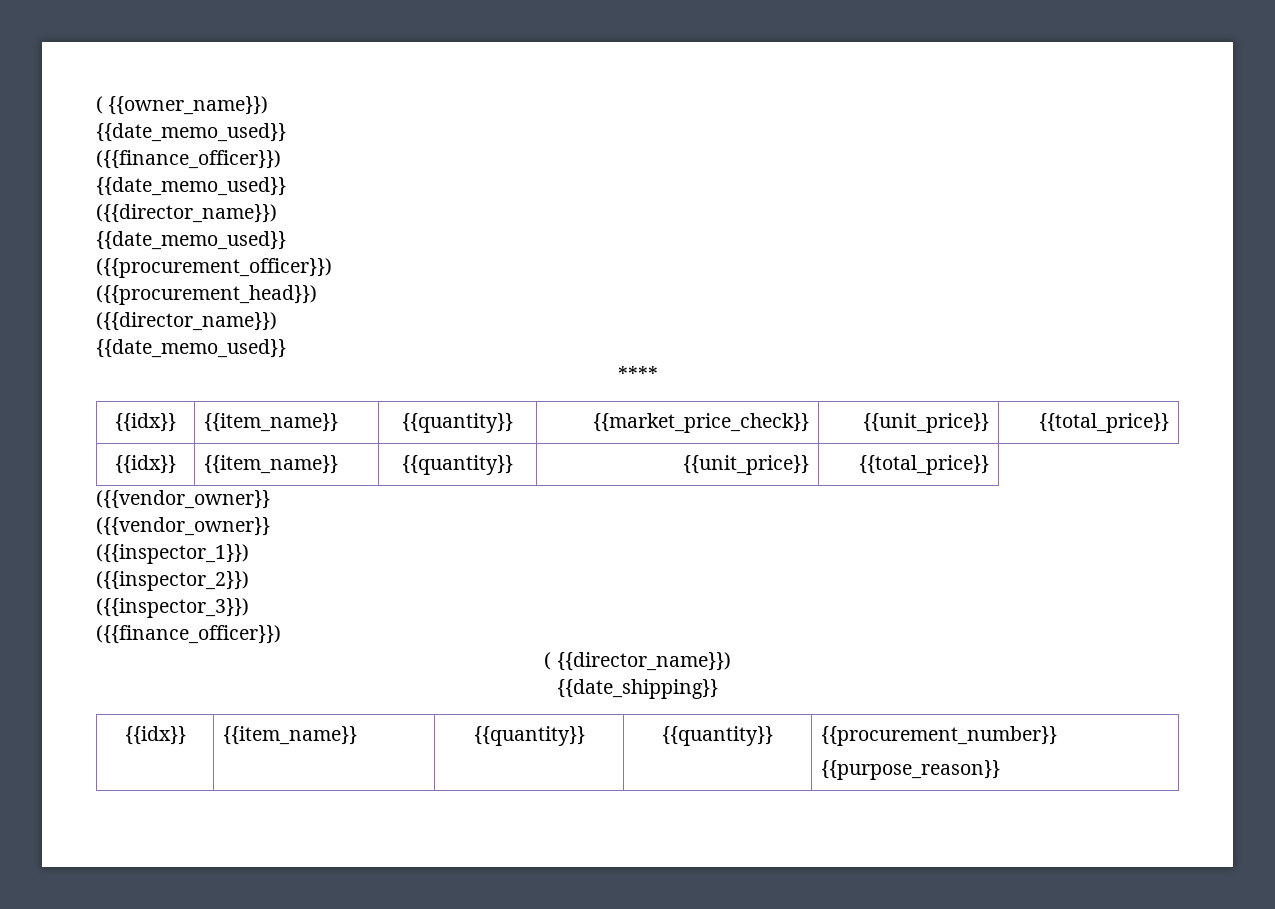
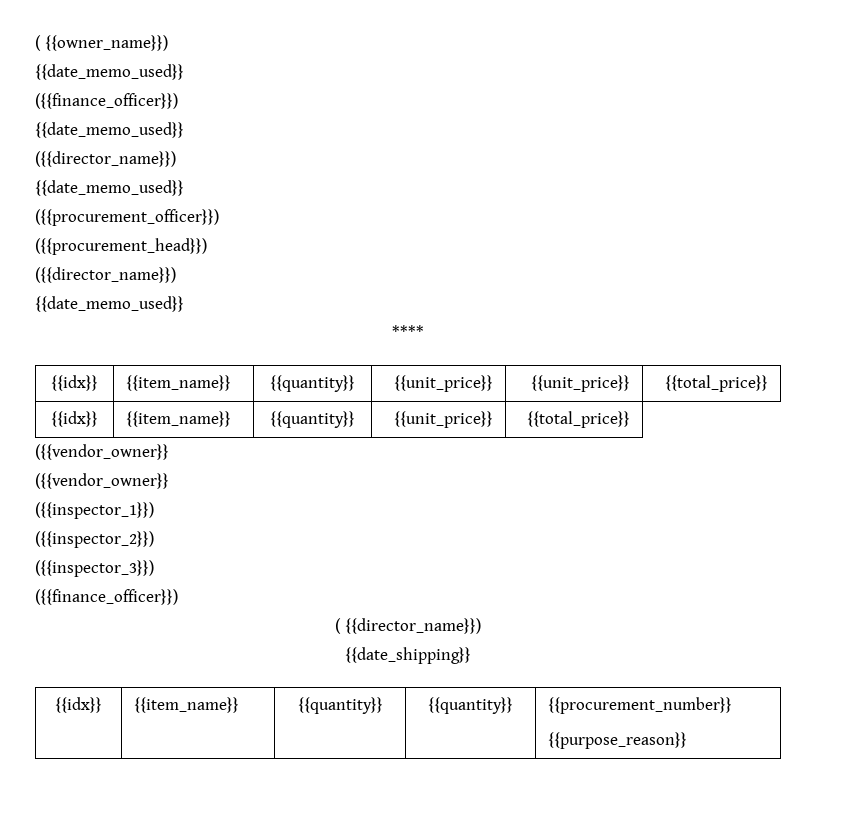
- {{idx}} | {{item_name}} | {{quantity}} | {{market_price_check}} | {{unit_price}} | {{total_price}}
+ {{idx}} | {{item_name}} | {{quantity}} | {{unit_price}} | {{unit_price}} | {{total_price}}

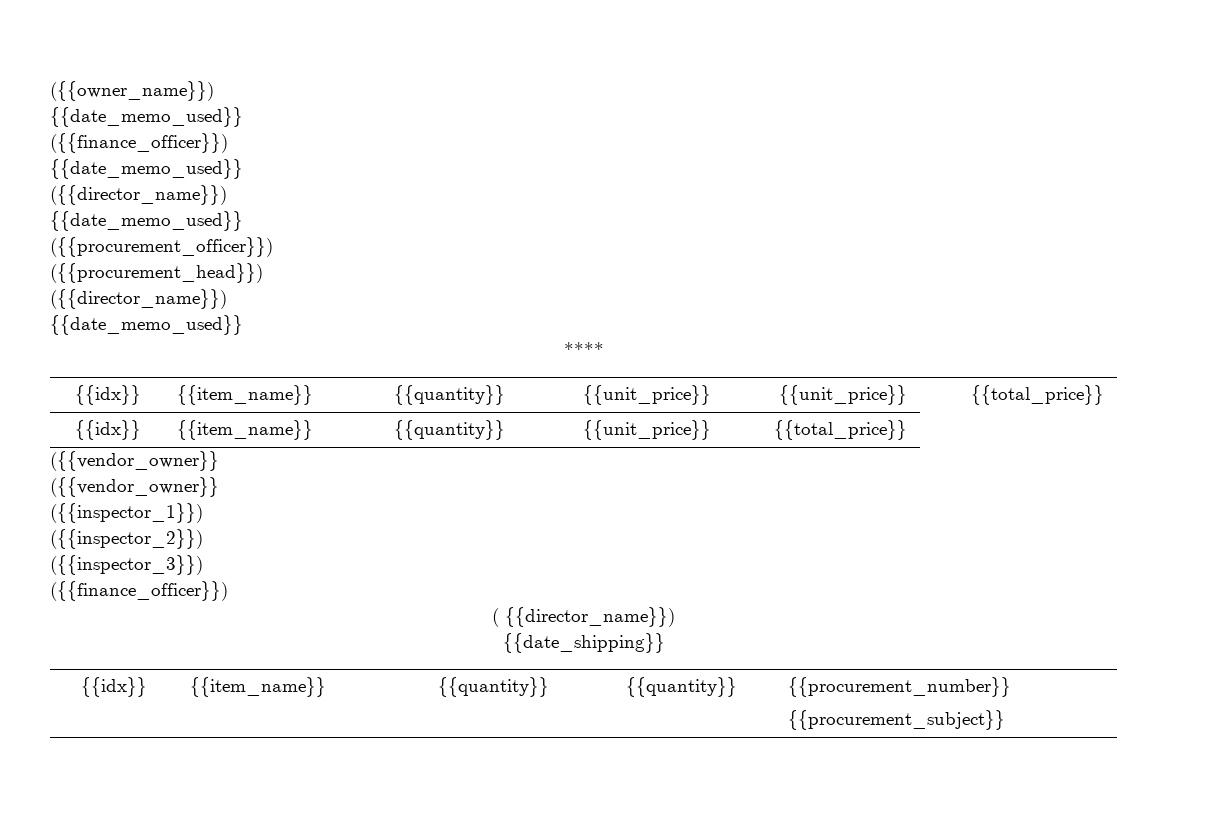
- ( {{owner_name}})
+ ({{owner_name}})
  {{idx}} | {{item_name}} | {{quantity}} | {{quantity}} | {{procurement_number}}
- {{purpose_reason}}
+ {{procurement_subject}}

